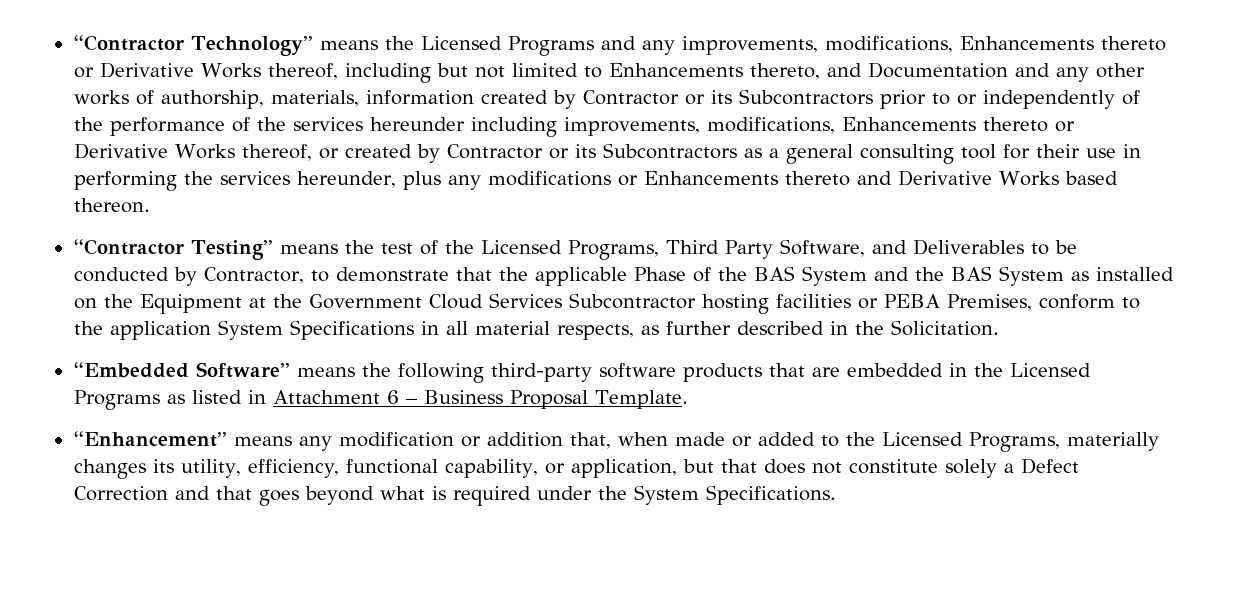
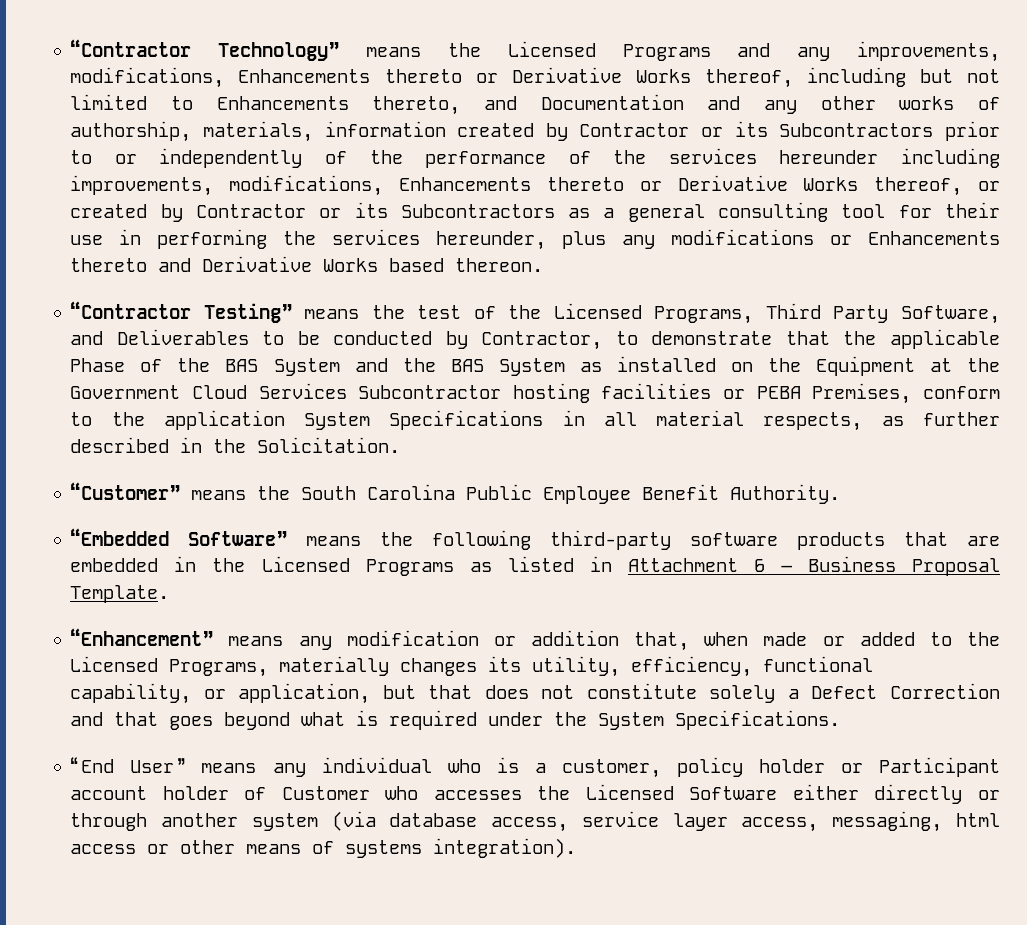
+ “Customer” means the South Carolina Public Employee Benefit Authority.
+ “End User” means any individual who is a customer, policy holder or Participant account holder of Customer who accesses the Licensed Software either directly or through another system (via database access, service layer access, messaging, html access or other means of systems integration).

